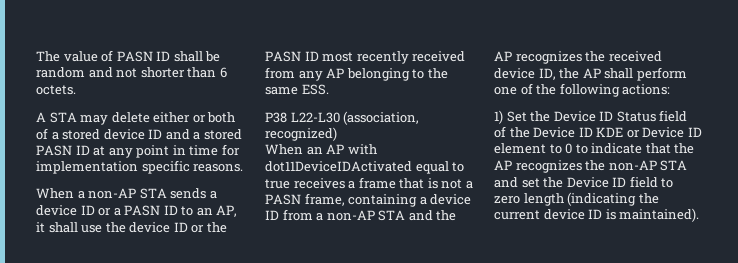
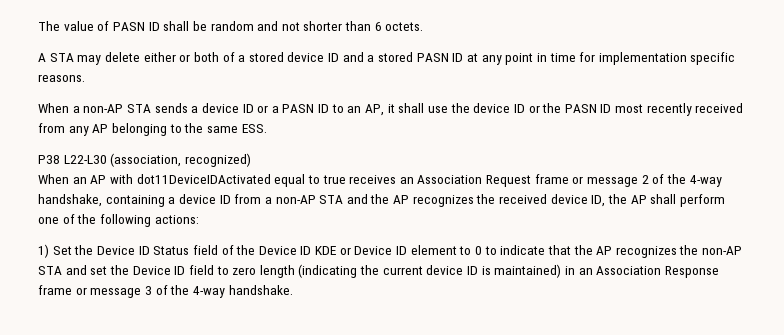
- When an AP with dot11DeviceIDActivated equal to true receives a frame that is not a PASN frame, containing a device ID from a non-AP STA and the AP recognizes the received device ID, the AP shall perform one of the following actions:
+ When an AP with dot11DeviceIDActivated equal to true receives an Association Request frame or message 2 of the 4-way handshake, containing a device ID from a non-AP STA and the AP recognizes the received device ID, the AP shall perform one of the following actions:
- 1) Set the Device ID Status field of the Device ID KDE or Device ID element to 0 to indicate that the AP recognizes the non-AP STA and set the Device ID field to zero length (indicating the current device ID is maintained).
+ 1) Set the Device ID Status field of the Device ID KDE or Device ID element to 0 to indicate that the AP recognizes the non-AP STA and set the Device ID field to zero length (indicating the current device ID is maintained) in an Association Response frame or message 3 of the 4-way handshake.

